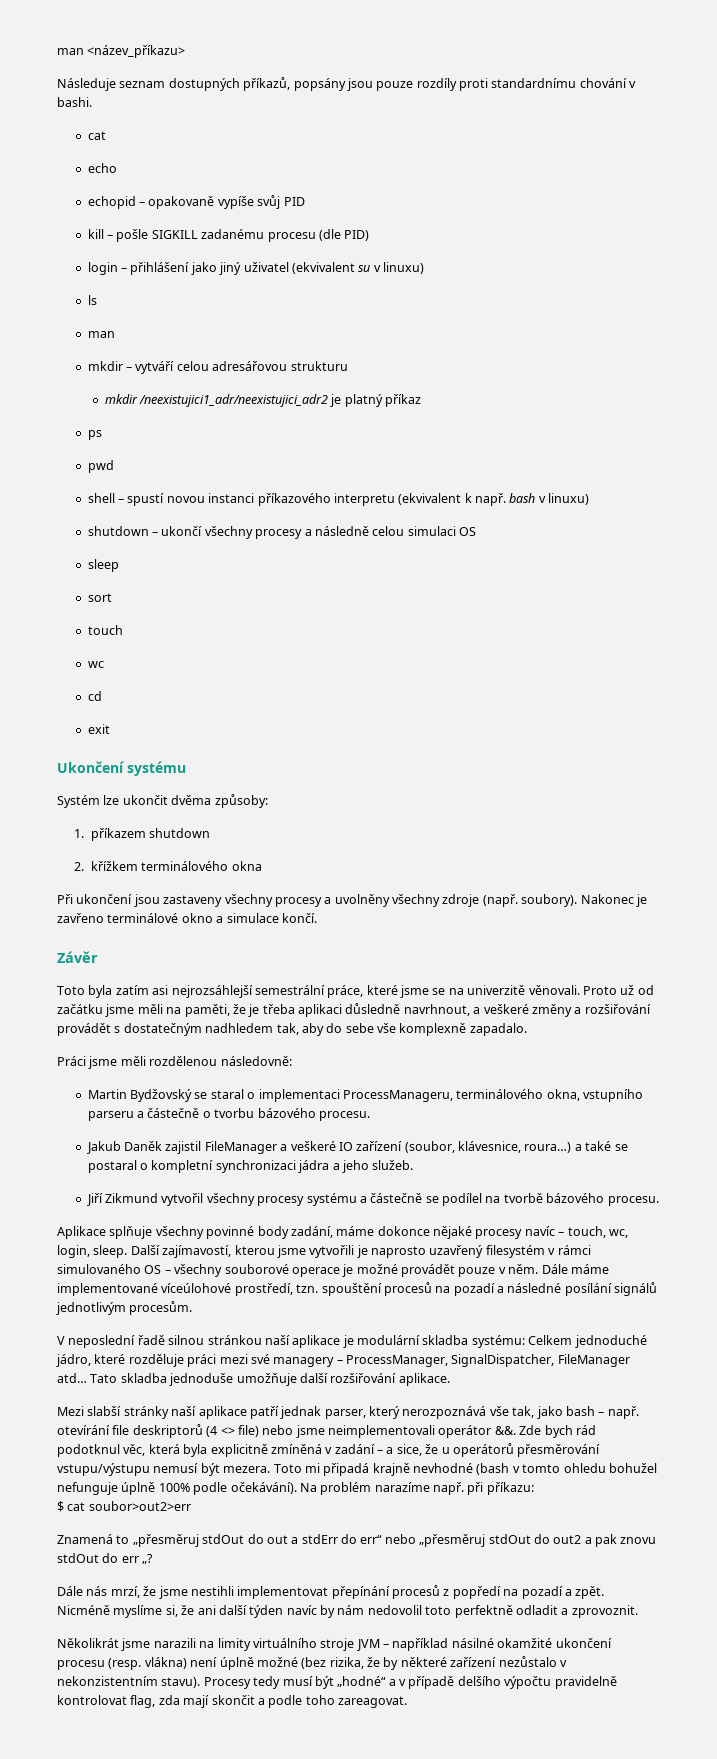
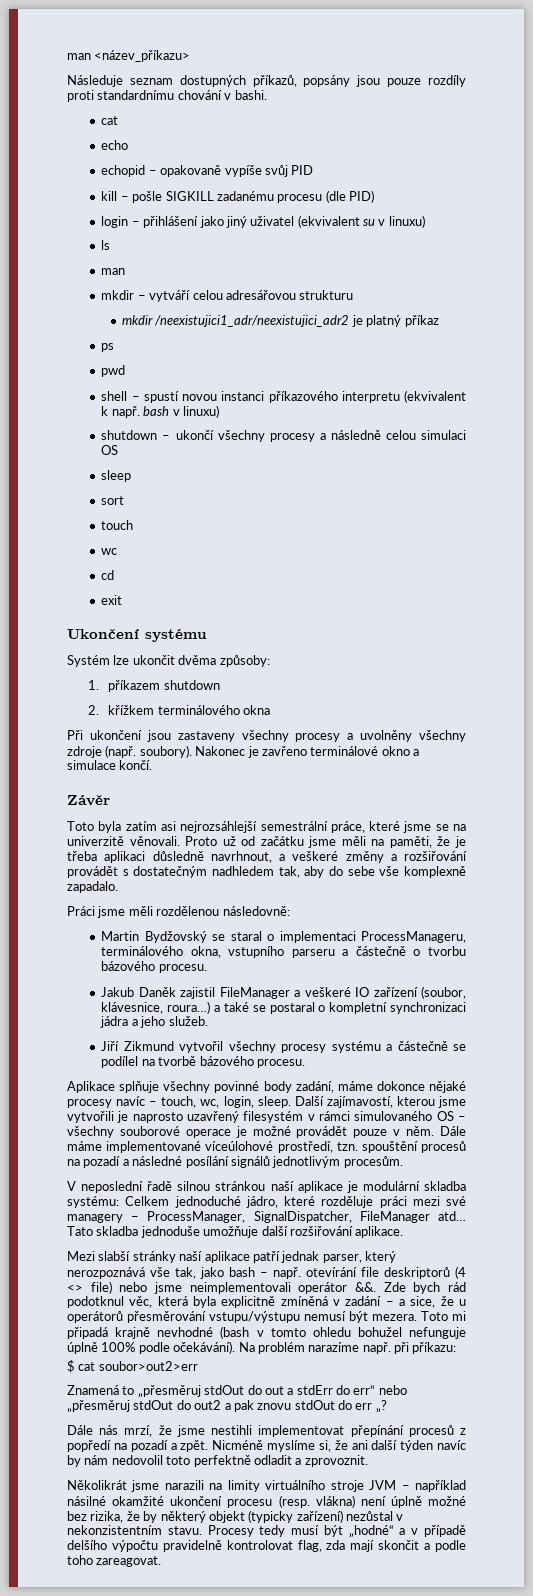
- Několikrát jsme narazili na limity virtuálního stroje JVM – například násilné okamžité ukončení procesu (resp. vlákna) není úplně možné (bez rizika, že by některé zařízení nezůstalo v nekonzistentním stavu).
+ Několikrát jsme narazili na limity virtuálního stroje JVM – například násilné okamžité ukončení procesu (resp. vlákna) není úplně možné bez rizika, že by některý objekt (typicky zařízení) nezůstal v nekonzistentním stavu.

